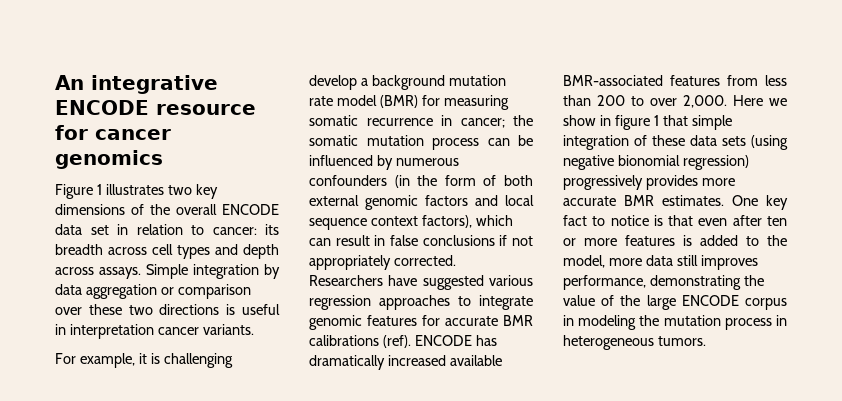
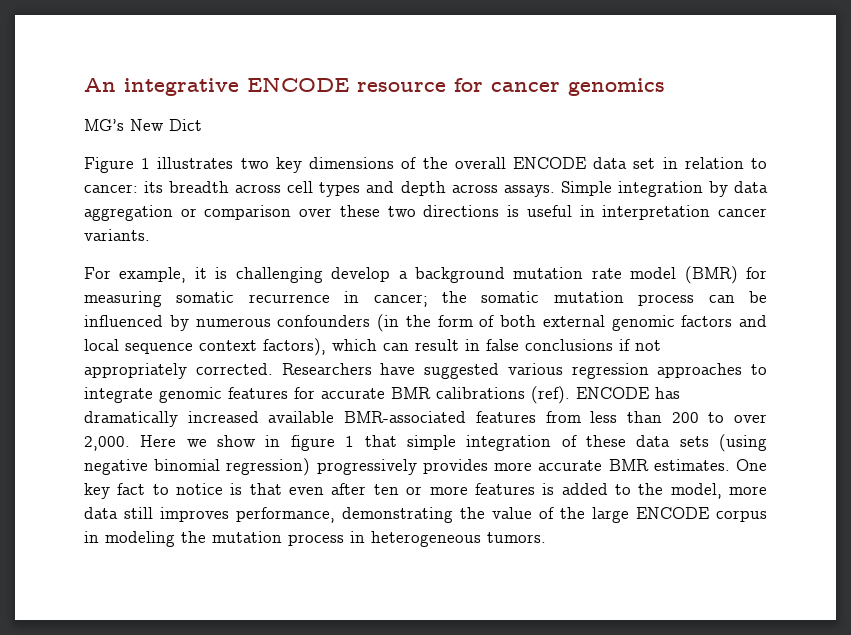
+ MG’s New Dict
- Here we show in figure 1 that simple integration of these data sets (using negative bionomial regression) progressively provides more accurate BMR estimates.
+ Here we show in figure 1 that simple integration of these data sets (using negative binomial regression) progressively provides more accurate BMR estimates.

